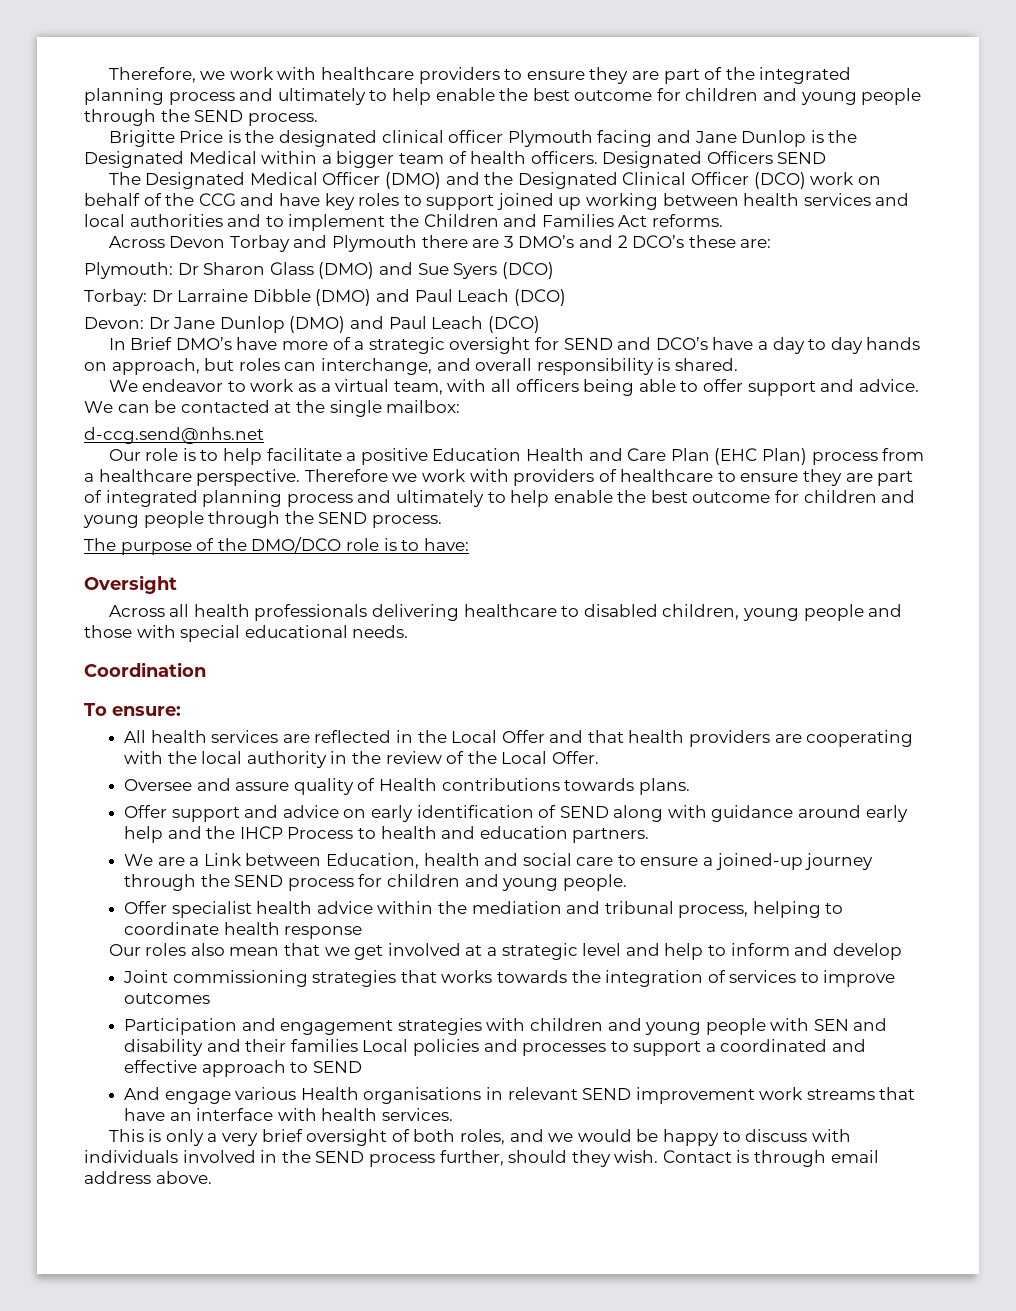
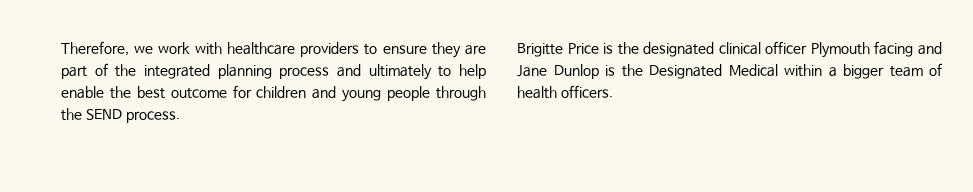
- Designated Officers SEND
- The Designated Medical Officer (DMO) and the Designated Clinical Officer (DCO) work on behalf of the CCG and have key roles to support joined up working between health services and local authorities and to implement the Children and Families Act reforms.
- Across Devon Torbay and Plymouth there are 3 DMO’s and 2 DCO’s these are:
- Plymouth: Dr Sharon Glass (DMO) and Sue Syers (DCO)
- Torbay: Dr Larraine Dibble (DMO) and Paul Leach (DCO)
- Devon: Dr Jane Dunlop (DMO) and Paul Leach (DCO)
- In Brief DMO’s have more of a strategic oversight for SEND and DCO’s have a day to day hands on approach, but roles can interchange, and overall responsibility is shared.
- We endeavor to work as a virtual team, with all officers being able to offer support and advice. We can be contacted at the single mailbox:
- d-ccg.send@nhs.net
- Our role is to help facilitate a positive Education Health and Care Plan (EHC Plan) process from a healthcare perspective. Therefore we work with providers of healthcare to ensure they are part of integrated planning process and ultimately to help enable the best outcome for children and young people through the SEND process.
- The purpose of the DMO/DCO role is to have:
- Oversight
- Across all health professionals delivering healthcare to disabled children, young people and those with special educational needs.
- Coordination
- To ensure:
- All health services are reflected in the Local Offer and that health providers are cooperating with the local authority in the review of the Local Offer.
- Oversee and assure quality of Health contributions towards plans.
- Offer support and advice on early identification of SEND along with guidance around early help and the IHCP Process to health and education partners.
- We are a Link between Education, health and social care to ensure a joined-up journey through the SEND process for children and young people.
- Offer specialist health advice within the mediation and tribunal process, helping to coordinate health response
- Our roles also mean that we get involved at a strategic level and help to inform and develop
- Joint commissioning strategies that works towards the integration of services to improve outcomes
- Participation and engagement strategies with children and young people with SEN and disability and their families Local policies and processes to support a coordinated and effective approach to SEND
- And engage various Health organisations in relevant SEND improvement work streams that have an interface with health services.
- This is only a very brief oversight of both roles, and we would be happy to discuss with individuals involved in the SEND process further, should they wish. Contact is through email address above.

